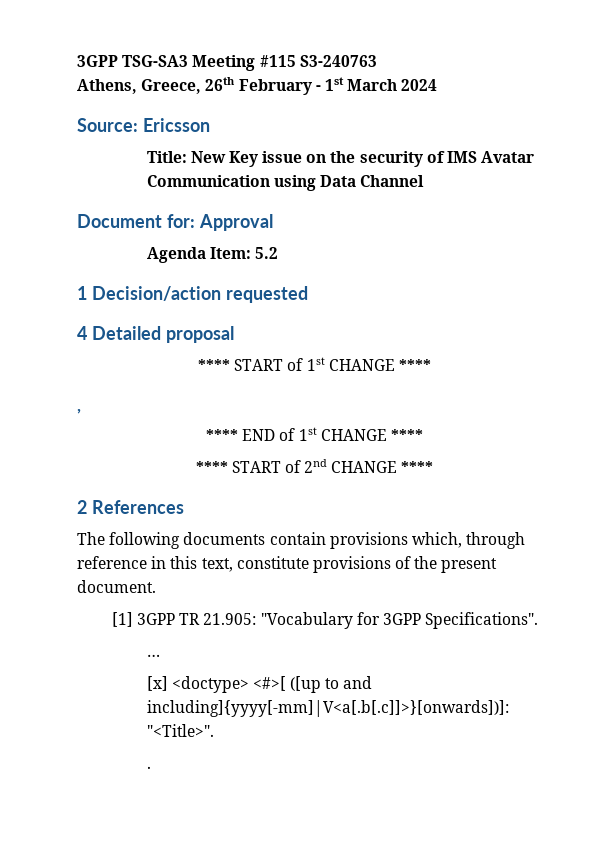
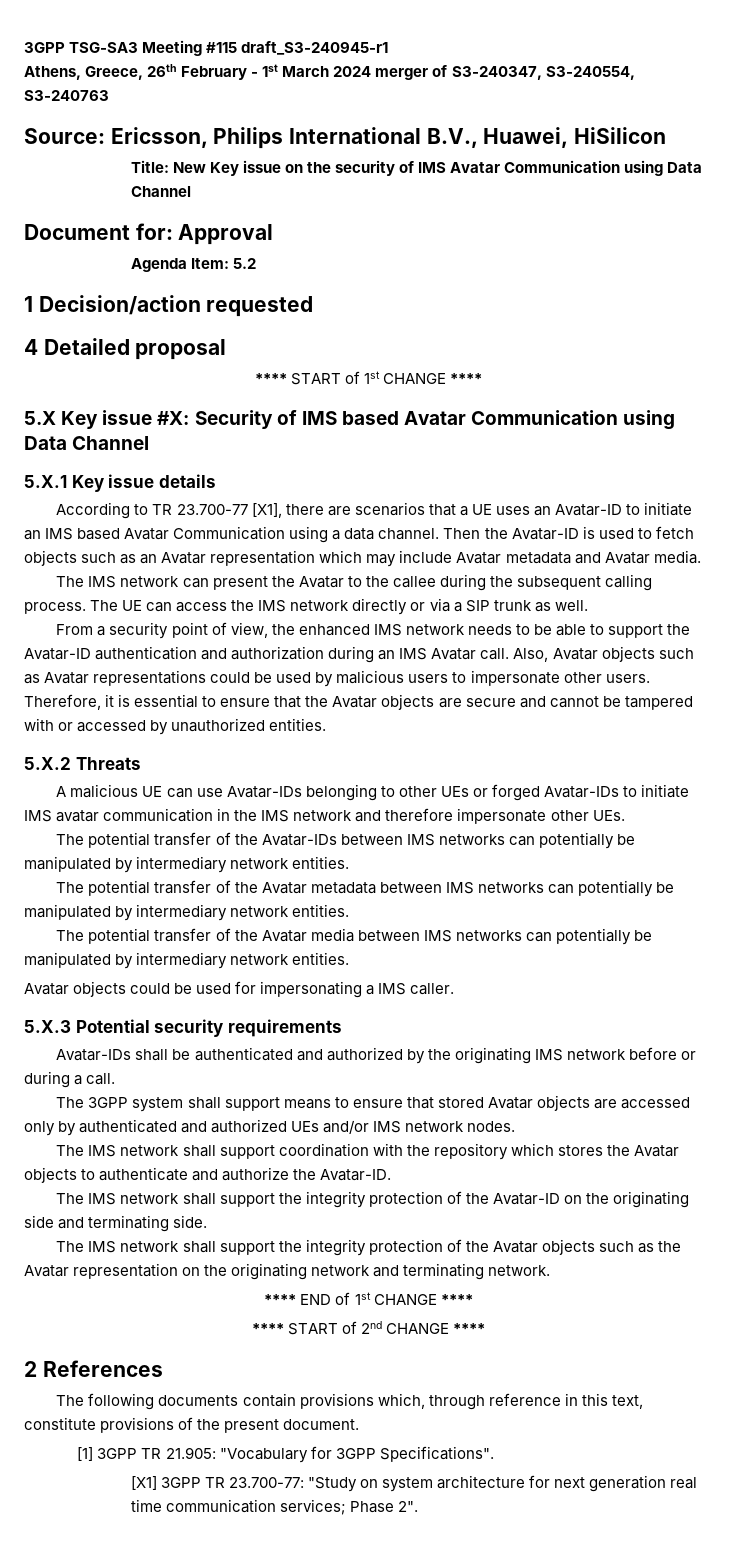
- 3GPP TSG-SA3 Meeting #115 S3-240763
+ 3GPP TSG-SA3 Meeting #115 draft_S3-240945-r1
- Athens, Greece, 26th February - 1st March 2024
- Source: Ericsson
+ Athens, Greece, 26th February - 1st March 2024 merger of S3-240347, S3-240554, S3-240763
+ Source: Ericsson, Philips International B.V., Huawei, HiSilicon
- ,
+ 5.X Key issue #X: Security of IMS based Avatar Communication using Data Channel
+ 5.X.1 Key issue details
+ According to TR 23.700-77 [X1], there are scenarios that a UE uses an Avatar-ID to initiate an IMS based Avatar Communication using a data channel. Then the Avatar-ID is used to fetch objects such as an Avatar representation which may include Avatar metadata and Avatar media.
+ The IMS network can present the Avatar to the callee during the subsequent calling process. The UE can access the IMS network directly or via a SIP trunk as well.
+ From a security point of view, the enhanced IMS network needs to be able to support the Avatar-ID authentication and authorization during an IMS Avatar call. Also, Avatar objects such as Avatar representations could be used by malicious users to impersonate other users. Therefore, it is essential to ensure that the Avatar objects are secure and cannot be tampered with or accessed by unauthorized entities.
+ 5.X.2 Threats
+ A malicious UE can use Avatar-IDs belonging to other UEs or forged Avatar-IDs to initiate IMS avatar communication in the IMS network and therefore impersonate other UEs.
+ The potential transfer of the Avatar-IDs between IMS networks can potentially be manipulated by intermediary network entities.
+ The potential transfer of the Avatar metadata between IMS networks can potentially be manipulated by intermediary network entities.
+ The potential transfer of the Avatar media between IMS networks can potentially be manipulated by intermediary network entities.
+ Avatar objects could be used for impersonating a IMS caller.
+ 5.X.3 Potential security requirements
+ Avatar-IDs shall be authenticated and authorized by the originating IMS network before or during a call.
+ The 3GPP system shall support means to ensure that stored Avatar objects are accessed only by authenticated and authorized UEs and/or IMS network nodes.
+ The IMS network shall support coordination with the repository which stores the Avatar objects to authenticate and authorize the Avatar-ID.
+ The IMS network shall support the integrity protection of the Avatar-ID on the originating side and terminating side.
+ The IMS network shall support the integrity protection of the Avatar objects such as the Avatar representation on the originating network and terminating network.
- …
- [x] <doctype> <#>[ ([up to and including]{yyyy[-mm]|V<a[.b[.c]]>}[onwards])]: "<Title>".
- .
+ [X1] 3GPP TR 23.700-77: "Study on system architecture for next generation real time communication services; Phase 2".

